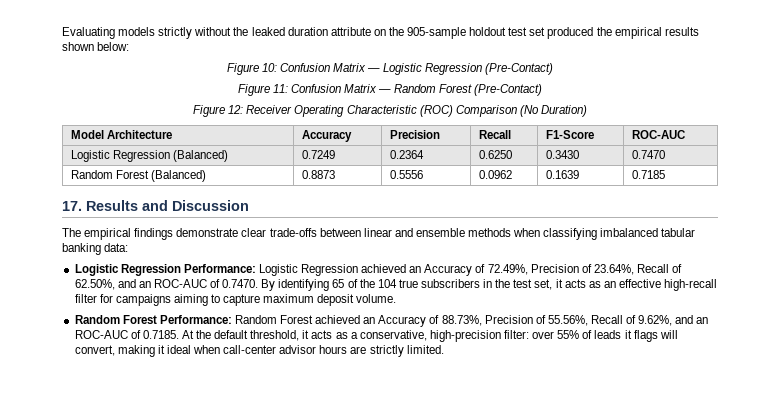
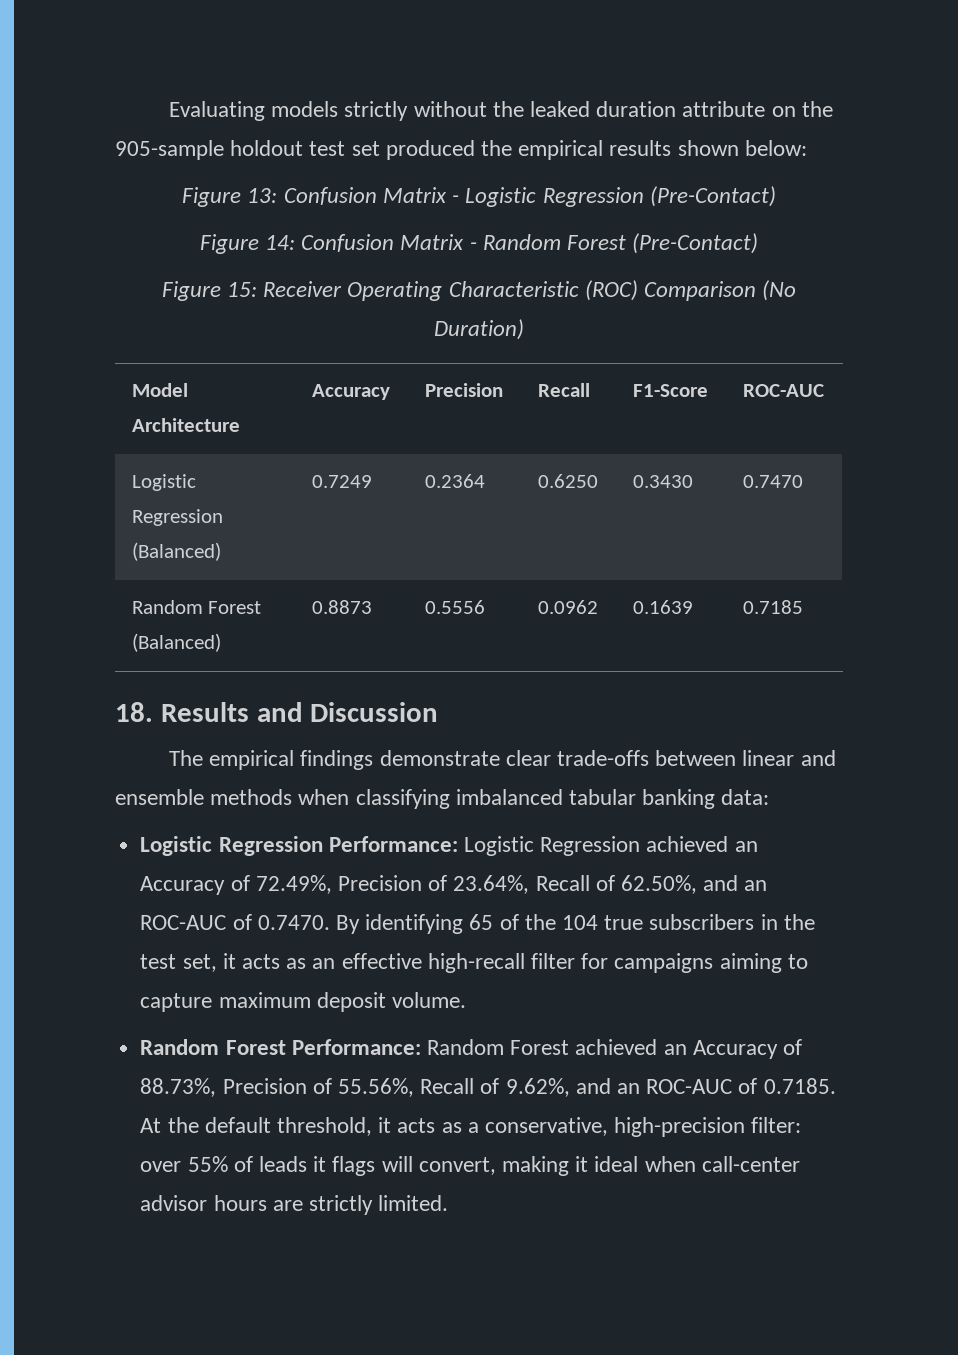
- Figure 10: Confusion Matrix — Logistic Regression (Pre-Contact)
+ Figure 13: Confusion Matrix - Logistic Regression (Pre-Contact)
- Figure 11: Confusion Matrix — Random Forest (Pre-Contact)
+ Figure 14: Confusion Matrix - Random Forest (Pre-Contact)
- Figure 12: Receiver Operating Characteristic (ROC) Comparison (No Duration)
+ Figure 15: Receiver Operating Characteristic (ROC) Comparison (No Duration)
- 17. Results and Discussion
+ 18. Results and Discussion

